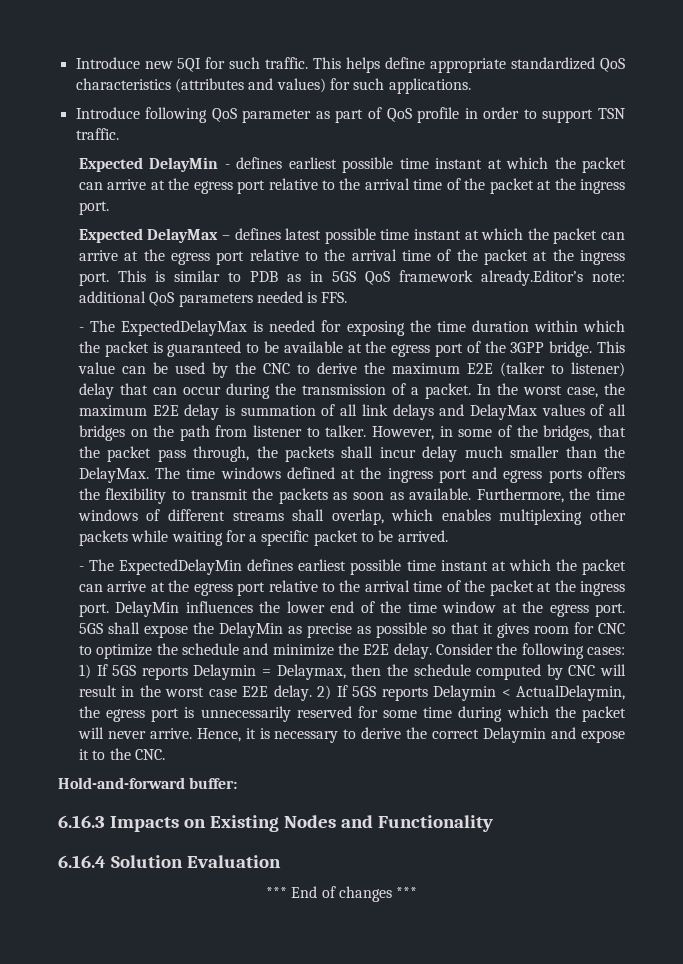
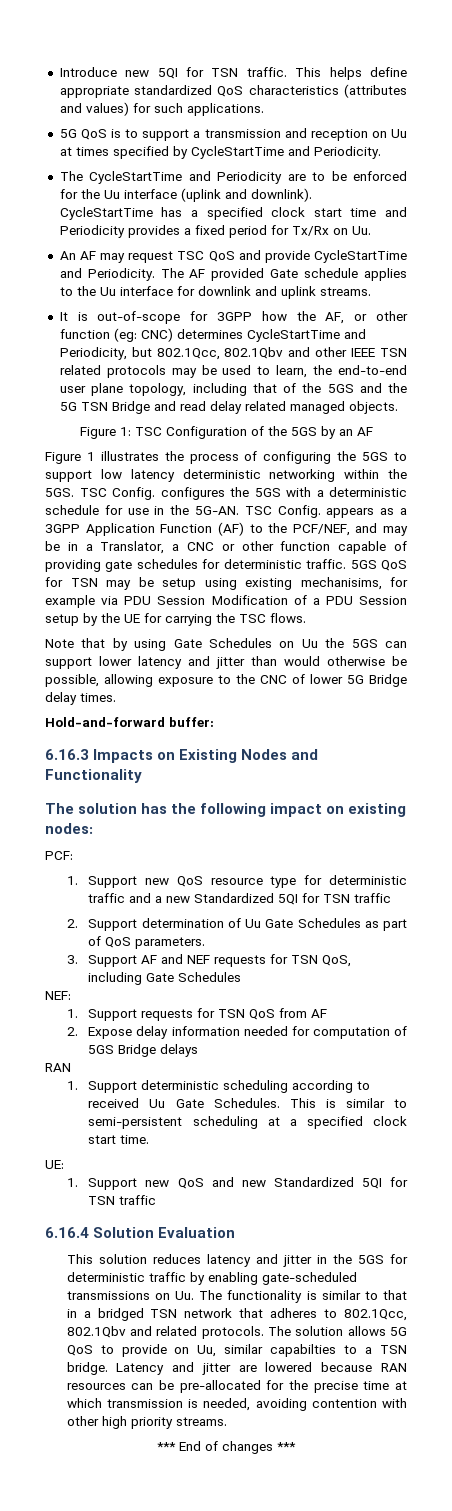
- Introduce new 5QI for such traffic.
+ Introduce new 5QI for TSN traffic.
- Introduce following QoS parameter as part of QoS profile in order to support TSN traffic.
- Expected DelayMin - defines earliest possible time instant at which the packet can arrive at the egress port relative to the arrival time of the packet at the ingress port.
- Expected DelayMax – defines latest possible time instant at which the packet can arrive at the egress port relative to the arrival time of the packet at the ingress port. This is similar to PDB as in 5GS QoS framework already.Editor’s note: additional QoS parameters needed is FFS.
- - The ExpectedDelayMax is needed for exposing the time duration within which the packet is guaranteed to be available at the egress port of the 3GPP bridge. This value can be used by the CNC to derive the maximum E2E (talker to listener) delay that can occur during the transmission of a packet. In the worst case, the maximum E2E delay is summation of all link delays and DelayMax values of all bridges on the path from listener to talker. However, in some of the bridges, that the packet pass through, the packets shall incur delay much smaller than the DelayMax. The time windows defined at the ingress port and egress ports offers the flexibility to transmit the packets as soon as available. Furthermore, the time windows of different streams shall overlap, which enables multiplexing other packets while waiting for a specific packet to be arrived.
- - The ExpectedDelayMin defines earliest possible time instant at which the packet can arrive at the egress port relative to the arrival time of the packet at the ingress port. DelayMin influences the lower end of the time window at the egress port. 5GS shall expose the DelayMin as precise as possible so that it gives room for CNC to optimize the schedule and minimize the E2E delay. Consider the following cases: 1) If 5GS reports Delaymin = Delaymax, then the schedule computed by CNC will result in the worst case E2E delay. 2) If 5GS reports Delaymin < ActualDelaymin, the egress port is unnecessarily reserved for some time during which the packet will never arrive. Hence, it is necessary to derive the correct Delaymin and expose it to the CNC.
+ 5G QoS is to support a transmission and reception on Uu at times specified by CycleStartTime and Periodicity.
+ The CycleStartTime and Periodicity are to be enforced for the Uu interface (uplink and downlink). CycleStartTime has a specified clock start time and Periodicity provides a fixed period for Tx/Rx on Uu.
+ An AF may request TSC QoS and provide CycleStartTime and Periodicity. The AF provided Gate schedule applies to the Uu interface for downlink and uplink streams.
+ It is out-of-scope for 3GPP how the AF, or other function (eg: CNC) determines CycleStartTime and Periodicity, but 802.1Qcc, 802.1Qbv and other IEEE TSN related protocols may be used to learn, the end-to-end user plane topology, including that of the 5GS and the 5G TSN Bridge and read delay related managed objects.
+ Figure 1: TSC Configuration of the 5GS by an AF
+ Figure 1 illustrates the process of configuring the 5GS to support low latency deterministic networking within the 5GS. TSC Config. configures the 5GS with a deterministic schedule for use in the 5G-AN. TSC Config. appears as a 3GPP Application Function (AF) to the PCF/NEF, and may be in a Translator, a CNC or other function capable of providing gate schedules for deterministic traffic. 5GS QoS for TSN may be setup using existing mechanisims, for example via PDU Session Modification of a PDU Session setup by the UE for carrying the TSC flows.
+ Note that by using Gate Schedules on Uu the 5GS can support lower latency and jitter than would otherwise be possible, allowing exposure to the CNC of lower 5G Bridge delay times.
+ The solution has the following impact on existing nodes:
+ PCF:
+ 1. Support new QoS resource type for deterministic traffic and a new Standardized 5QI for TSN traffic
+ 2. Support determination of Uu Gate Schedules as part of QoS parameters.
+ 3. Support AF and NEF requests for TSN QoS, including Gate Schedules
+ NEF:
+ 1. Support requests for TSN QoS from AF
+ 2. Expose delay information needed for computation of 5GS Bridge delays
+ RAN
+ 1. Support deterministic scheduling according to received Uu Gate Schedules. This is similar to semi-persistent scheduling at a specified clock start time.
+ UE:
+ 1. Support new QoS and new Standardized 5QI for TSN traffic
  6.16.4 Solution Evaluation
+ This solution reduces latency and jitter in the 5GS for deterministic traffic by enabling gate-scheduled transmissions on Uu. The functionality is similar to that in a bridged TSN network that adheres to 802.1Qcc, 802.1Qbv and related protocols. The solution allows 5G QoS to provide on Uu, similar capabilties to a TSN bridge. Latency and jitter are lowered because RAN resources can be pre-allocated for the precise time at which transmission is needed, avoiding contention with other high priority streams.

